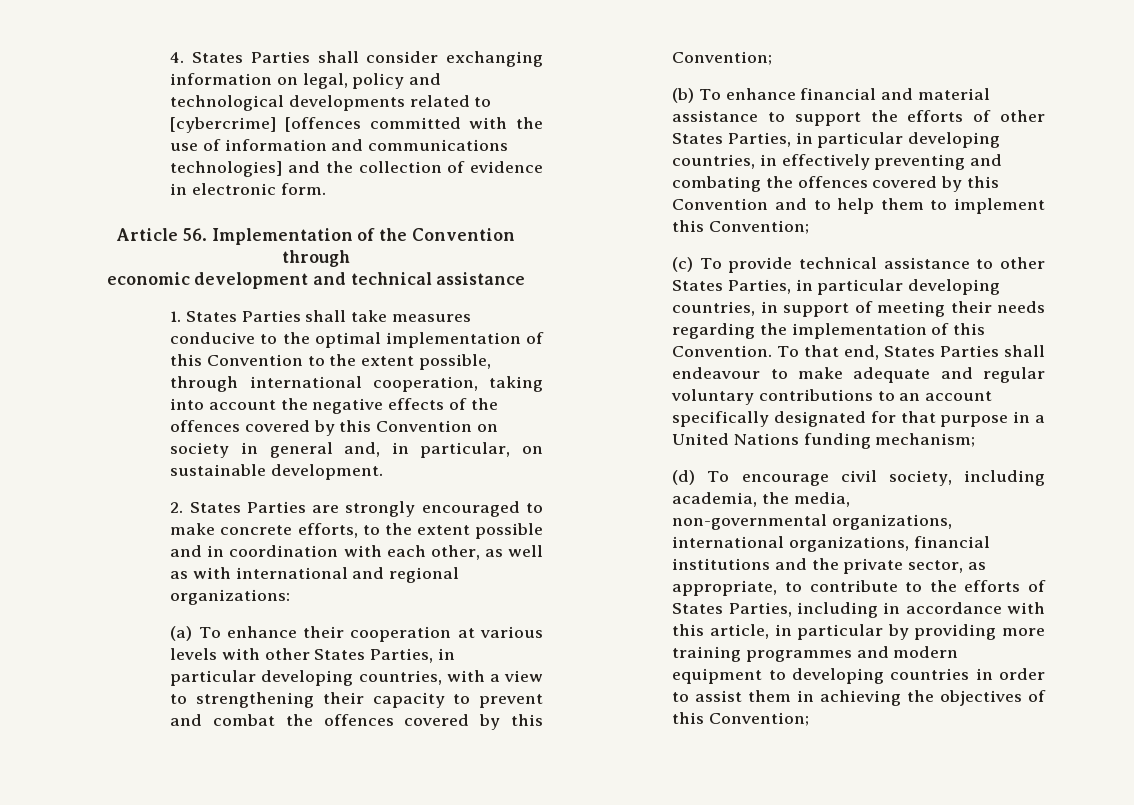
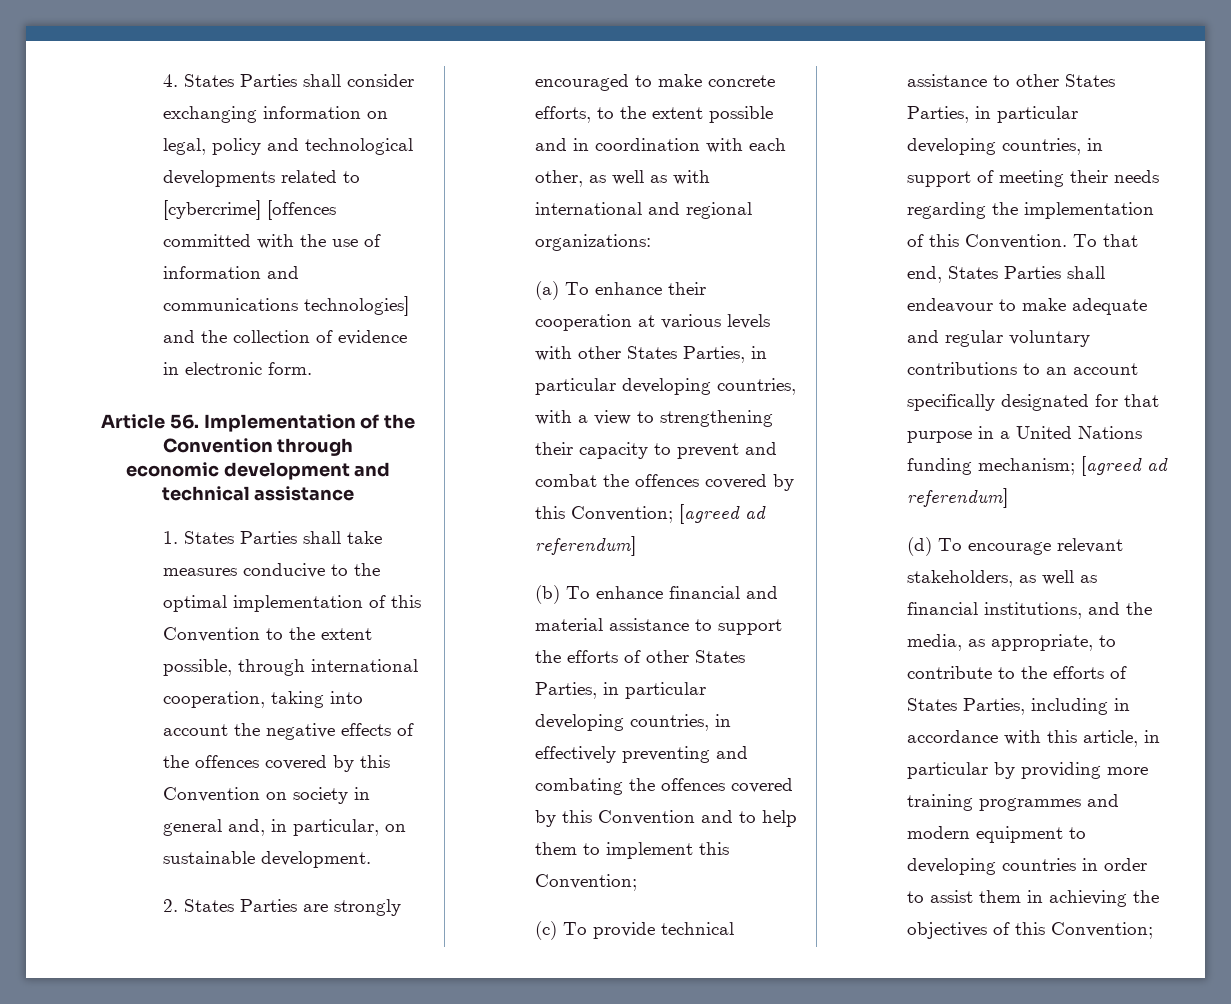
- (a) To enhance their cooperation at various levels with other States Parties, in particular developing countries, with a view to strengthening their capacity to prevent and combat the offences covered by this Convention;
+ (a) To enhance their cooperation at various levels with other States Parties, in particular developing countries, with a view to strengthening their capacity to prevent and combat the offences covered by this Convention; [agreed ad referendum]
- To that end, States Parties shall endeavour to make adequate and regular voluntary contributions to an account specifically designated for that purpose in a United Nations funding mechanism;
+ To that end, States Parties shall endeavour to make adequate and regular voluntary contributions to an account specifically designated for that purpose in a United Nations funding mechanism; [agreed ad referendum]
- (d) To encourage civil society, including academia, the media,
- non-governmental organizations, international organizations, financial institutions and the private sector, as appropriate, to contribute to the efforts of States Parties, including in accordance with this article, in particular by providing more training programmes and modern equipment to developing countries in order to assist them in achieving the objectives of this Convention;
+ (d) To encourage relevant stakeholders, as well as financial institutions, and the media, as appropriate, to contribute to the efforts of States Parties, including in accordance with this article, in particular by providing more training programmes and modern equipment to developing countries in order to assist them in achieving the objectives of this Convention;

